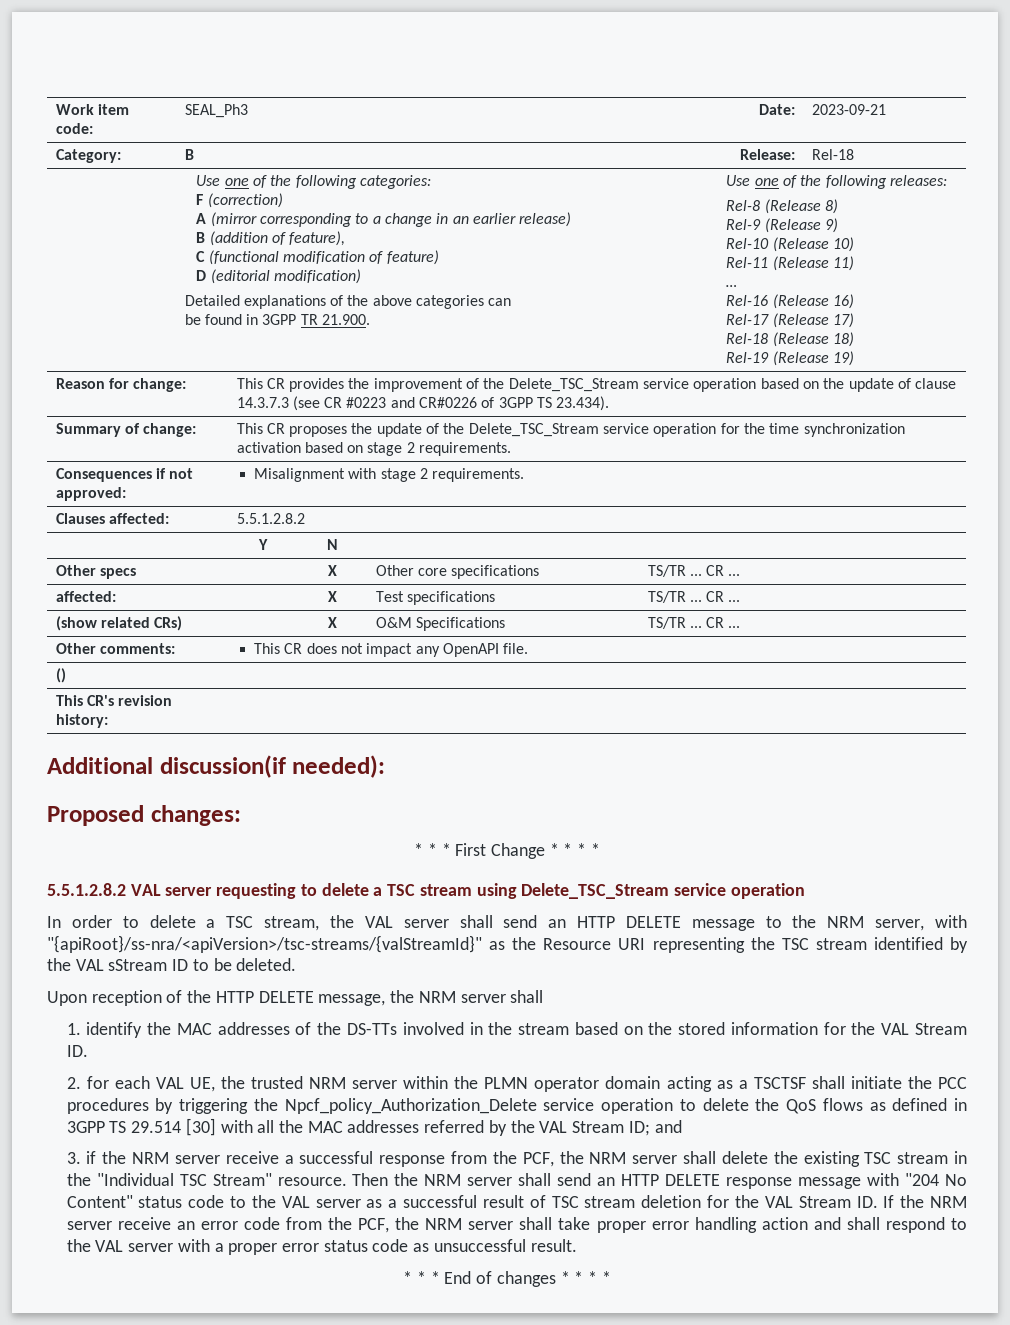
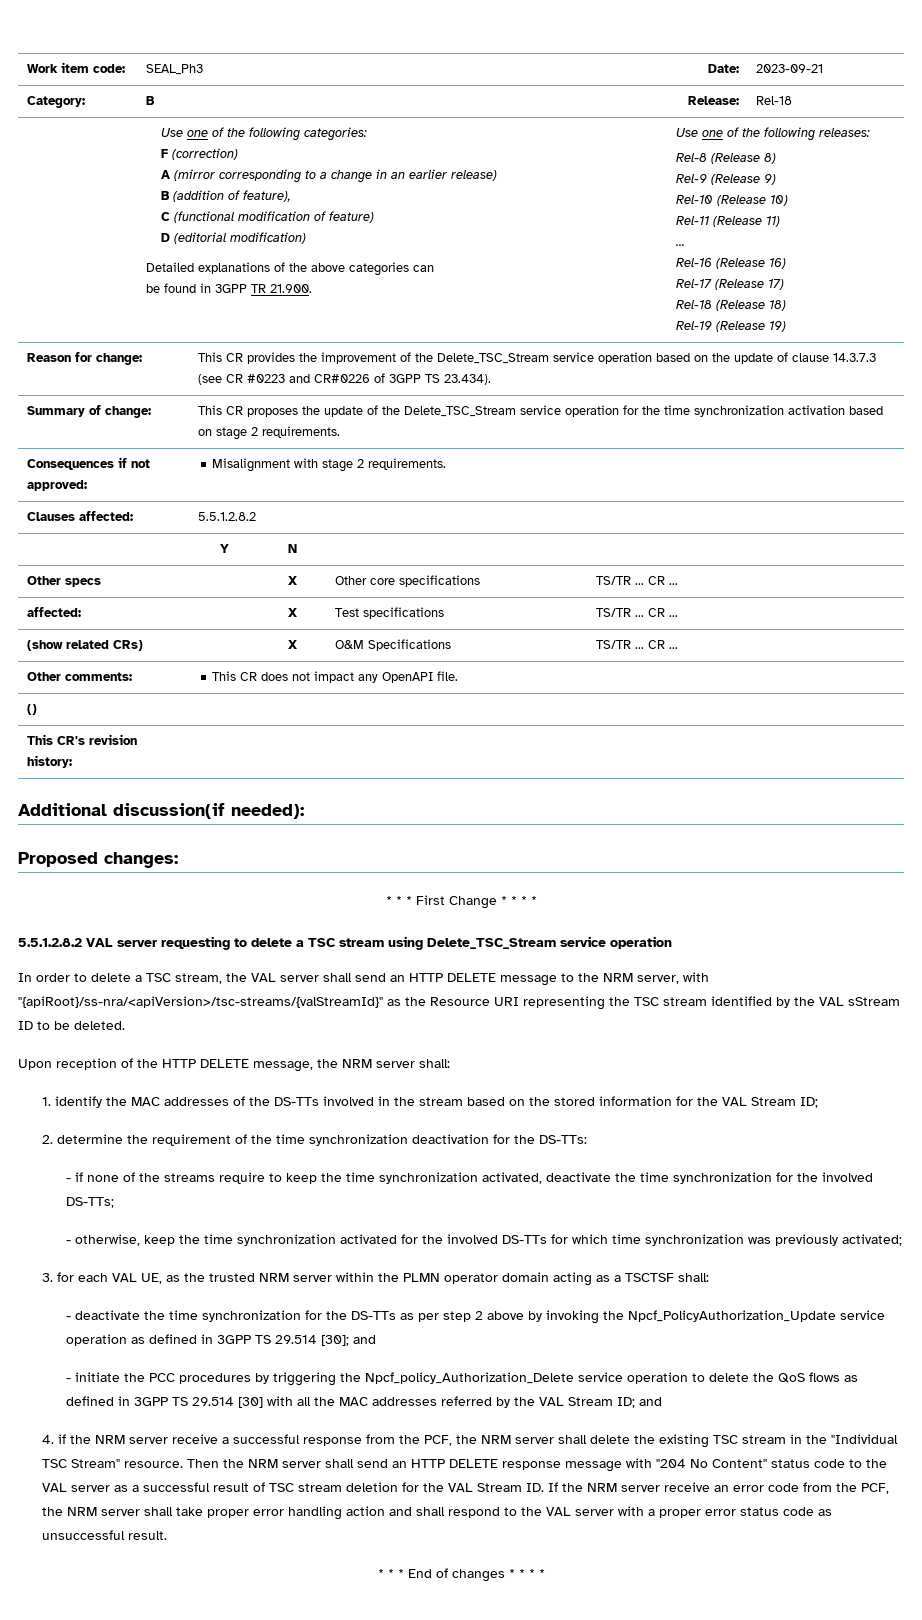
- Upon reception of the HTTP DELETE message, the NRM server shall
+ Upon reception of the HTTP DELETE message, the NRM server shall:
- 1. identify the MAC addresses of the DS-TTs involved in the stream based on the stored information for the VAL Stream ID.
+ 1. identify the MAC addresses of the DS-TTs involved in the stream based on the stored information for the VAL Stream ID;
- 2. for each VAL UE, the trusted NRM server within the PLMN operator domain acting as a TSCTSF shall initiate the PCC procedures by triggering the Npcf_policy_Authorization_Delete service operation to delete the QoS flows as defined in 3GPP TS 29.514 [30] with all the MAC addresses referred by the VAL Stream ID; and
+ 2. determine the requirement of the time synchronization deactivation for the DS-TTs:
+ - if none of the streams require to keep the time synchronization activated, deactivate the time synchronization for the involved DS-TTs;
+ - otherwise, keep the time synchronization activated for the involved DS-TTs for which time synchronization was previously activated;
+ 3. for each VAL UE, as the trusted NRM server within the PLMN operator domain acting as a TSCTSF shall:
+ - deactivate the time synchronization for the DS-TTs as per step 2 above by invoking the Npcf_PolicyAuthorization_Update service operation as defined in 3GPP TS 29.514 [30]; and
+ - initiate the PCC procedures by triggering the Npcf_policy_Authorization_Delete service operation to delete the QoS flows as defined in 3GPP TS 29.514 [30] with all the MAC addresses referred by the VAL Stream ID; and
- 3. if the NRM server receive a successful response from the PCF, the NRM server shall delete the existing TSC stream in the "Individual TSC Stream" resource.
+ 4. if the NRM server receive a successful response from the PCF, the NRM server shall delete the existing TSC stream in the "Individual TSC Stream" resource.

